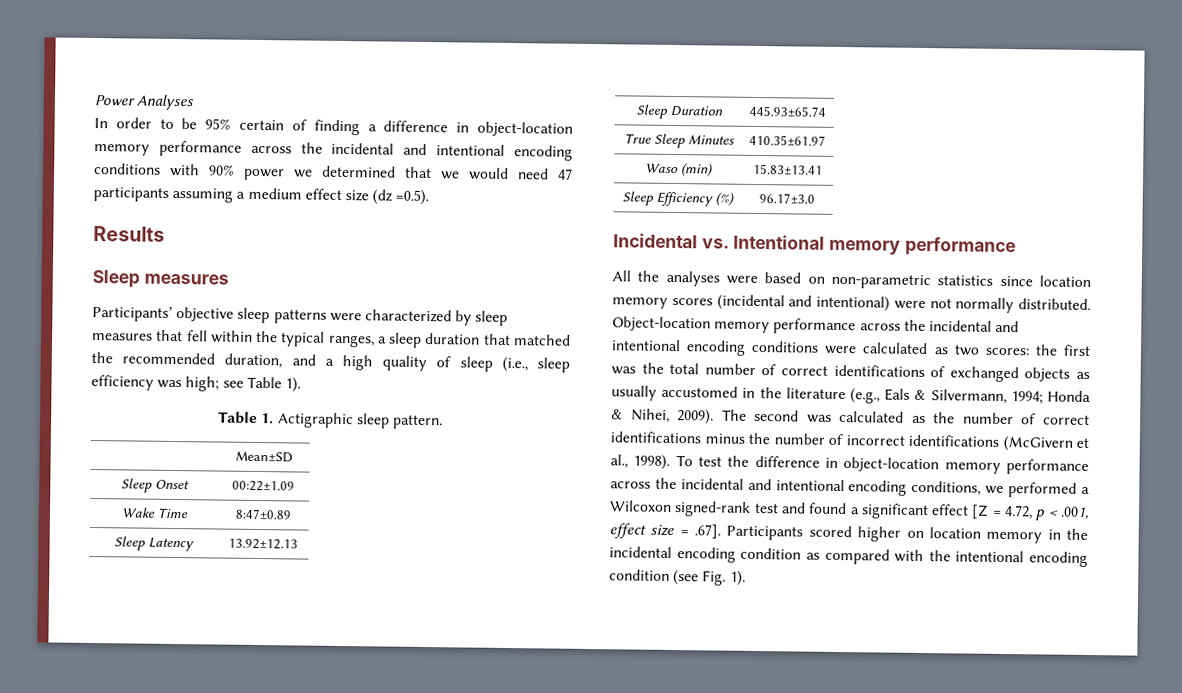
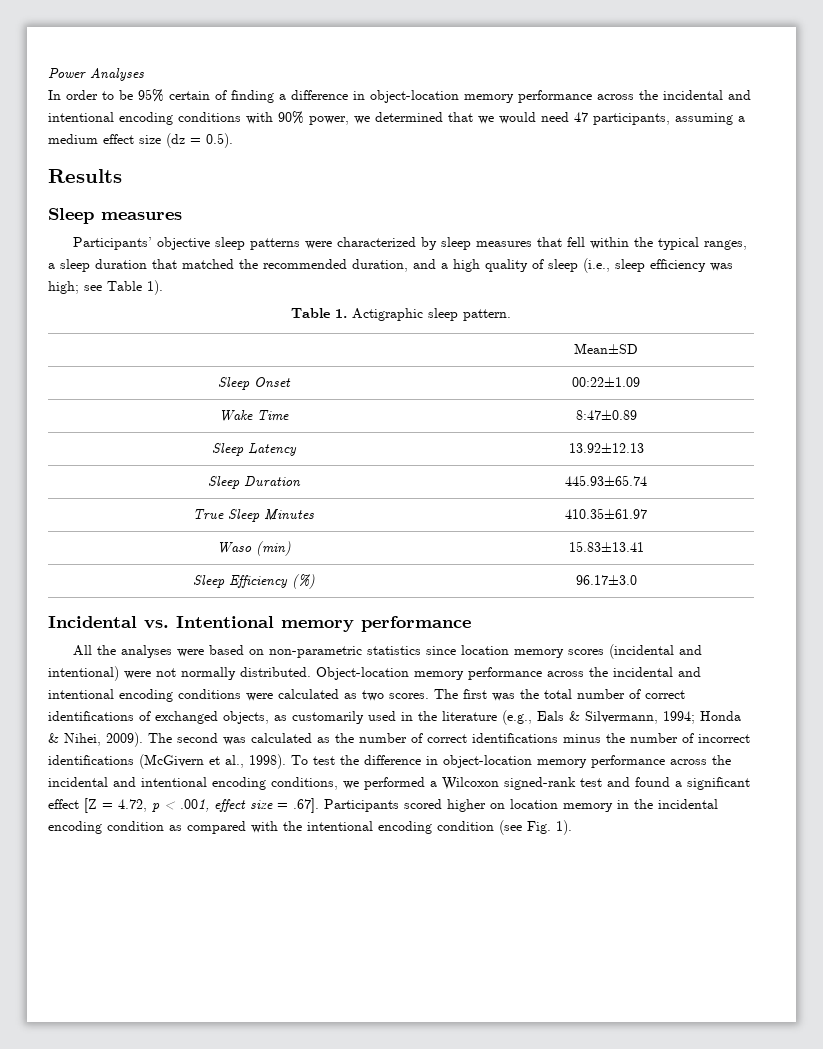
- In order to be 95% certain of finding a difference in object-location memory performance across the incidental and intentional encoding conditions with 90% power we determined that we would need 47 participants assuming a medium effect size (dz =0.5).
+ In order to be 95% certain of finding a difference in object-location memory performance across the incidental and intentional encoding conditions with 90% power, we determined that we would need 47 participants, assuming a medium effect size (dz = 0.5).
- Object-location memory performance across the incidental and intentional encoding conditions were calculated as two scores: the first was the total number of correct identifications of exchanged objects as usually accustomed in the literature (e.g., Eals & Silvermann, 1994; Honda & Nihei, 2009).
+ Object-location memory performance across the incidental and intentional encoding conditions were calculated as two scores. The first was the total number of correct identifications of exchanged objects, as customarily used in the literature (e.g., Eals & Silvermann, 1994; Honda & Nihei, 2009).

